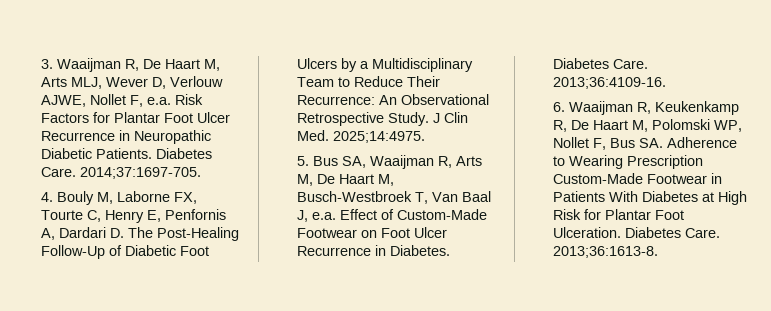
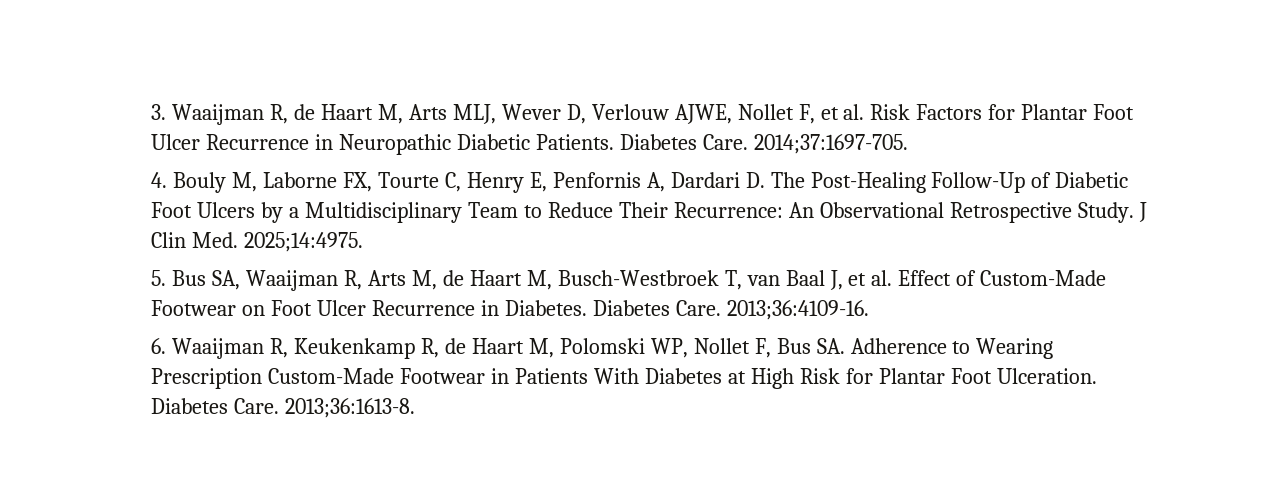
- 3. Waaijman R, De Haart M, Arts MLJ, Wever D, Verlouw AJWE, Nollet F, e.a. Risk Factors for Plantar Foot Ulcer Recurrence in Neuropathic Diabetic Patients.
+ 3. Waaijman R, de Haart M, Arts MLJ, Wever D, Verlouw AJWE, Nollet F, et al. Risk Factors for Plantar Foot Ulcer Recurrence in Neuropathic Diabetic Patients.
- 5. Bus SA, Waaijman R, Arts M, De Haart M, Busch-Westbroek T, Van Baal J, e.a. Effect of Custom-Made Footwear on Foot Ulcer Recurrence in Diabetes.
+ 5. Bus SA, Waaijman R, Arts M, de Haart M, Busch-Westbroek T, van Baal J, et al. Effect of Custom-Made Footwear on Foot Ulcer Recurrence in Diabetes.
- 6. Waaijman R, Keukenkamp R, De Haart M, Polomski WP, Nollet F, Bus SA. Adherence to Wearing Prescription Custom-Made Footwear in Patients With Diabetes at High Risk for Plantar Foot Ulceration.
+ 6. Waaijman R, Keukenkamp R, de Haart M, Polomski WP, Nollet F, Bus SA. Adherence to Wearing Prescription Custom-Made Footwear in Patients With Diabetes at High Risk for Plantar Foot Ulceration.

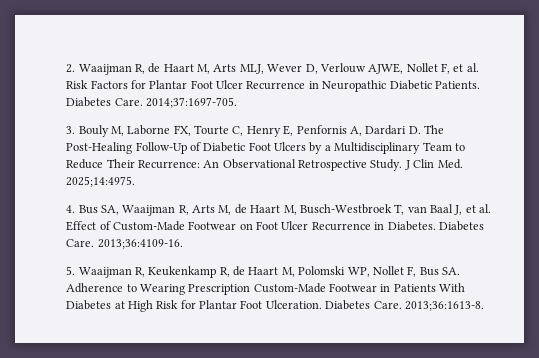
- 3. Waaijman R, de Haart M, Arts MLJ, Wever D, Verlouw AJWE, Nollet F, et al. Risk Factors for Plantar Foot Ulcer Recurrence in Neuropathic Diabetic Patients.
+ 2. Waaijman R, de Haart M, Arts MLJ, Wever D, Verlouw AJWE, Nollet F, et al. Risk Factors for Plantar Foot Ulcer Recurrence in Neuropathic Diabetic Patients.
- 4. Bouly M, Laborne FX, Tourte C, Henry E, Penfornis A, Dardari D. The Post-Healing Follow-Up of Diabetic Foot Ulcers by a Multidisciplinary Team to Reduce Their Recurrence: An Observational Retrospective Study.
+ 3. Bouly M, Laborne FX, Tourte C, Henry E, Penfornis A, Dardari D. The Post-Healing Follow-Up of Diabetic Foot Ulcers by a Multidisciplinary Team to Reduce Their Recurrence: An Observational Retrospective Study.
- 5. Bus SA, Waaijman R, Arts M, de Haart M, Busch-Westbroek T, van Baal J, et al. Effect of Custom-Made Footwear on Foot Ulcer Recurrence in Diabetes.
+ 4. Bus SA, Waaijman R, Arts M, de Haart M, Busch-Westbroek T, van Baal J, et al. Effect of Custom-Made Footwear on Foot Ulcer Recurrence in Diabetes.
- 6. Waaijman R, Keukenkamp R, de Haart M, Polomski WP, Nollet F, Bus SA. Adherence to Wearing Prescription Custom-Made Footwear in Patients With Diabetes at High Risk for Plantar Foot Ulceration.
+ 5. Waaijman R, Keukenkamp R, de Haart M, Polomski WP, Nollet F, Bus SA. Adherence to Wearing Prescription Custom-Made Footwear in Patients With Diabetes at High Risk for Plantar Foot Ulceration.

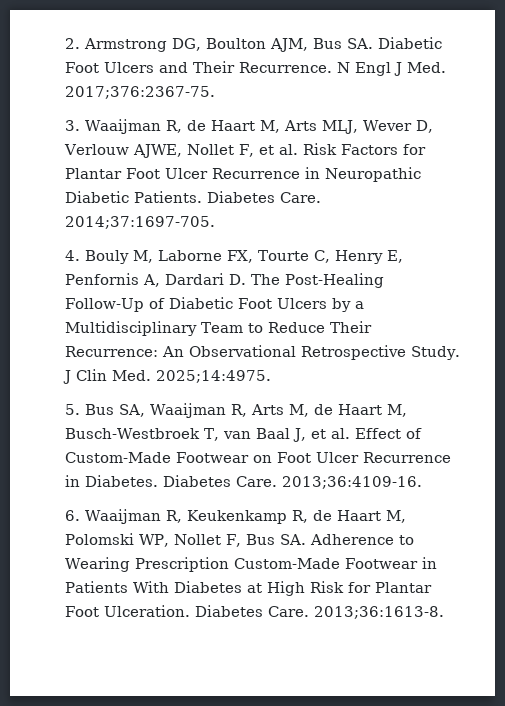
- 2. Waaijman R, de Haart M, Arts MLJ, Wever D, Verlouw AJWE, Nollet F, et al. Risk Factors for Plantar Foot Ulcer Recurrence in Neuropathic Diabetic Patients.
+ 2. Armstrong DG, Boulton AJM, Bus SA. Diabetic Foot Ulcers and Their Recurrence. N Engl J Med. 2017;376:2367-75.
+ 3. Waaijman R, de Haart M, Arts MLJ, Wever D, Verlouw AJWE, Nollet F, et al. Risk Factors for Plantar Foot Ulcer Recurrence in Neuropathic Diabetic Patients.
- 3. Bouly M, Laborne FX, Tourte C, Henry E, Penfornis A, Dardari D. The Post-Healing Follow-Up of Diabetic Foot Ulcers by a Multidisciplinary Team to Reduce Their Recurrence: An Observational Retrospective Study.
+ 4. Bouly M, Laborne FX, Tourte C, Henry E, Penfornis A, Dardari D. The Post-Healing Follow-Up of Diabetic Foot Ulcers by a Multidisciplinary Team to Reduce Their Recurrence: An Observational Retrospective Study.
- 4. Bus SA, Waaijman R, Arts M, de Haart M, Busch-Westbroek T, van Baal J, et al. Effect of Custom-Made Footwear on Foot Ulcer Recurrence in Diabetes.
+ 5. Bus SA, Waaijman R, Arts M, de Haart M, Busch-Westbroek T, van Baal J, et al. Effect of Custom-Made Footwear on Foot Ulcer Recurrence in Diabetes.
- 5. Waaijman R, Keukenkamp R, de Haart M, Polomski WP, Nollet F, Bus SA. Adherence to Wearing Prescription Custom-Made Footwear in Patients With Diabetes at High Risk for Plantar Foot Ulceration.
+ 6. Waaijman R, Keukenkamp R, de Haart M, Polomski WP, Nollet F, Bus SA. Adherence to Wearing Prescription Custom-Made Footwear in Patients With Diabetes at High Risk for Plantar Foot Ulceration.

